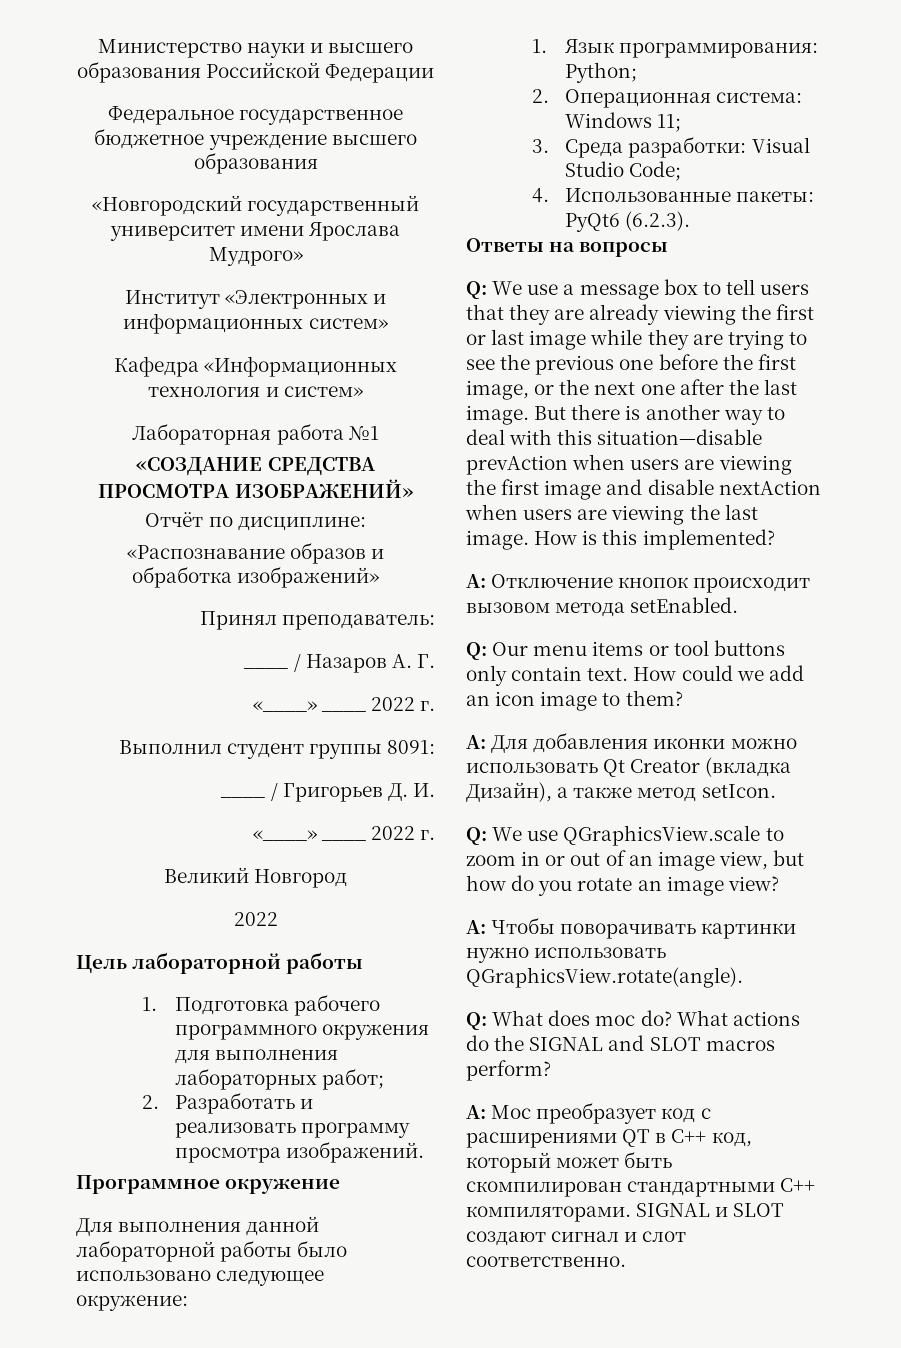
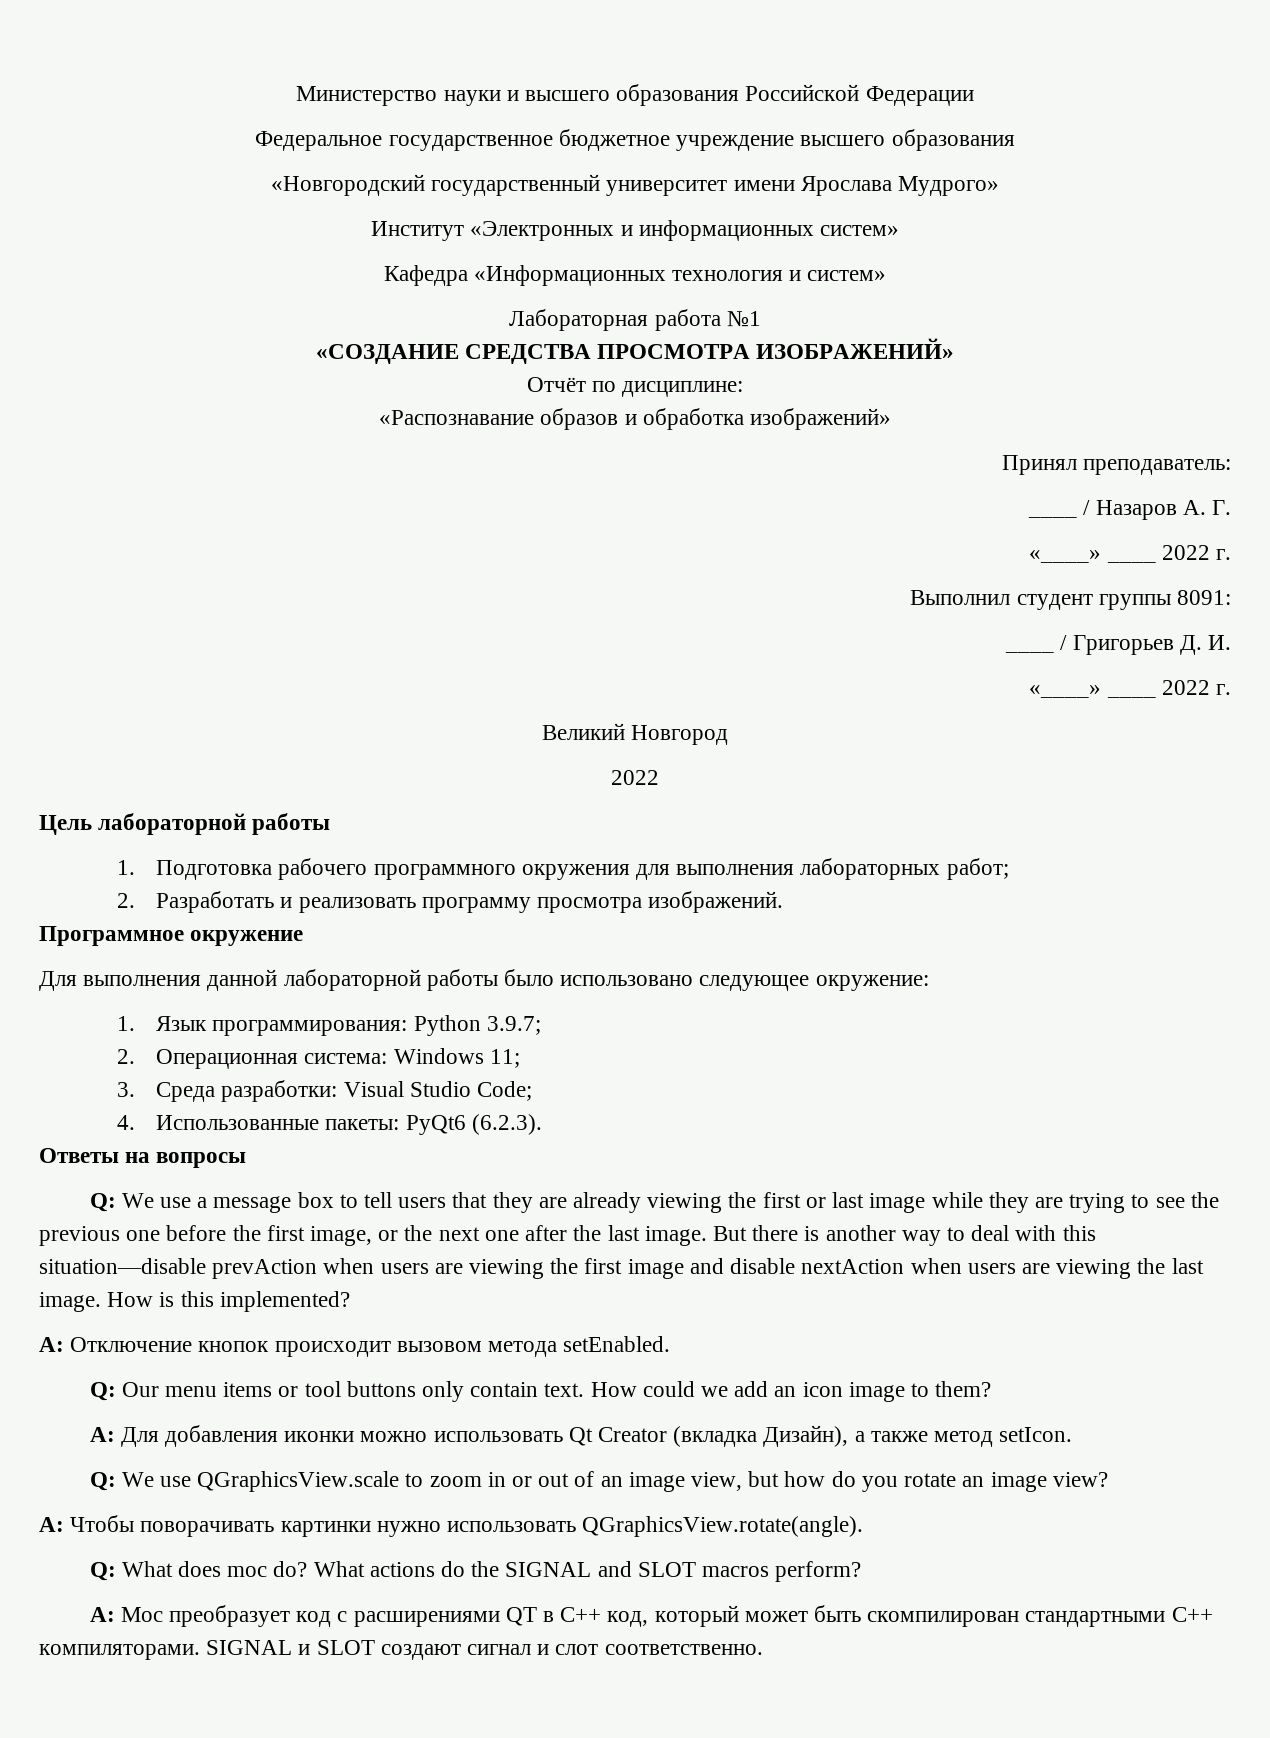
- 1. Язык программирования: Python;
+ 1. Язык программирования: Python 3.9.7;

